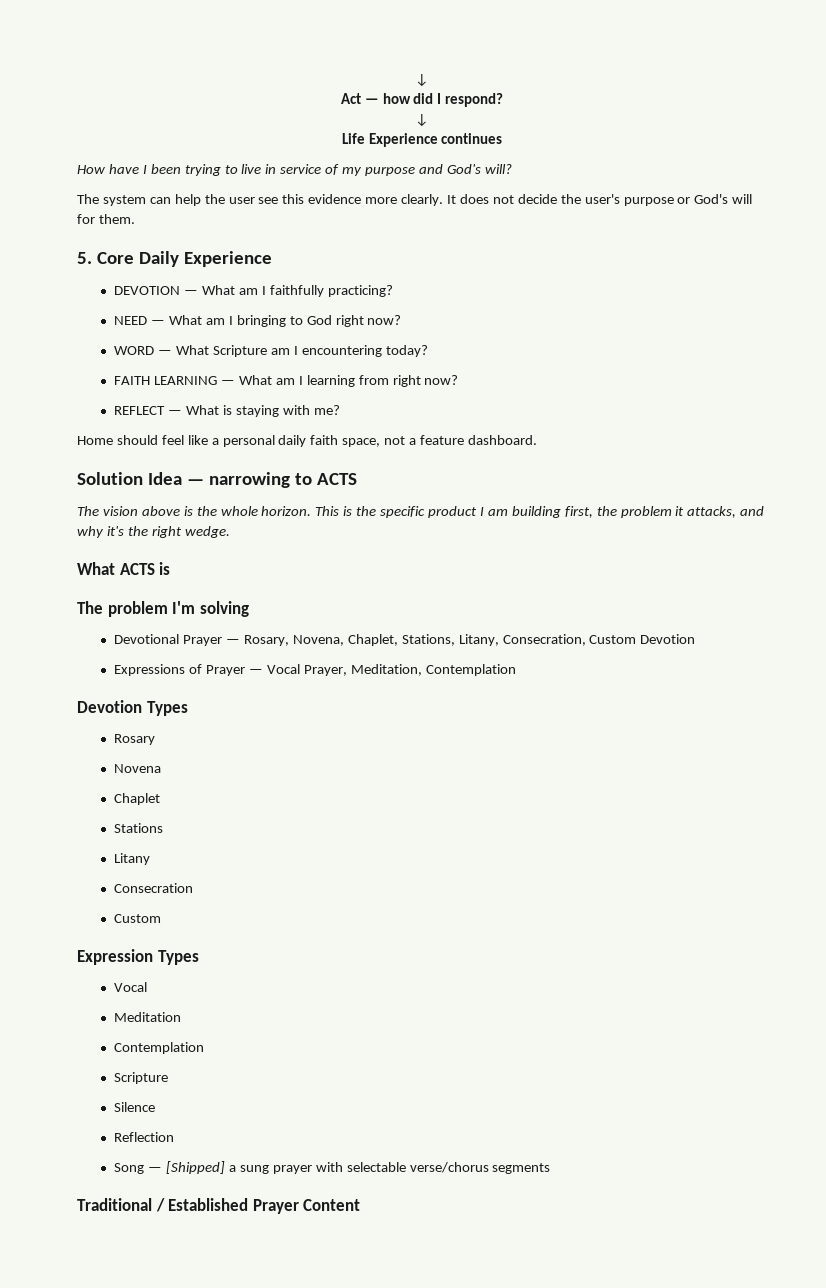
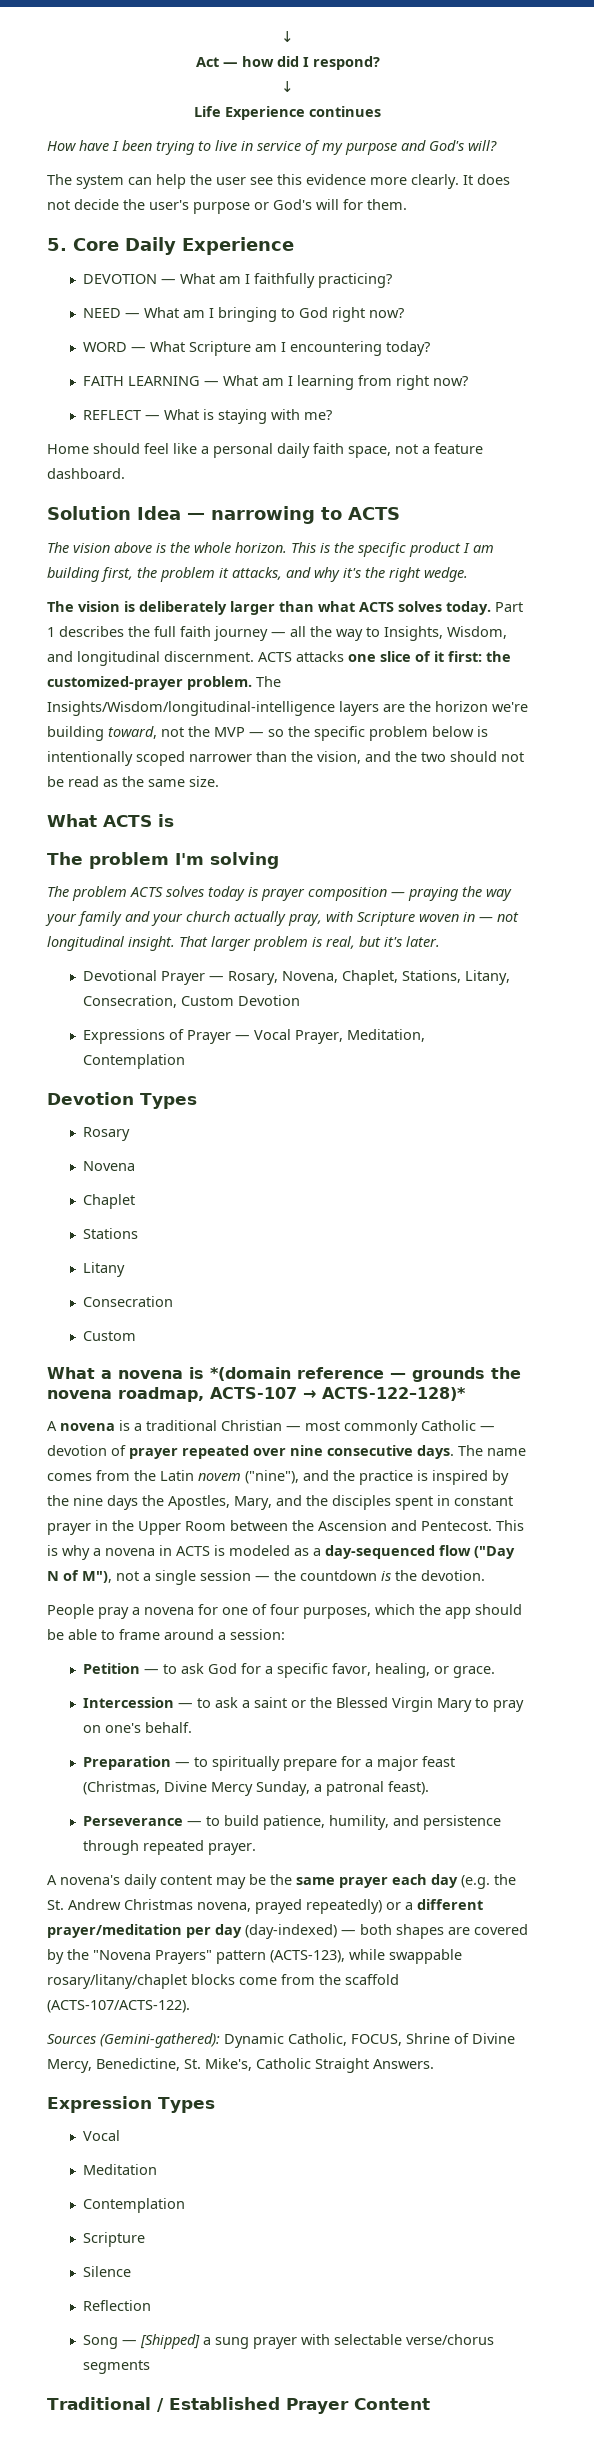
+ The vision is deliberately larger than what ACTS solves today. Part 1 describes the full faith journey — all the way to Insights, Wisdom, and longitudinal discernment. ACTS attacks one slice of it first: the customized-prayer problem. The Insights/Wisdom/longitudinal-intelligence layers are the horizon we're building toward, not the MVP — so the specific problem below is intentionally scoped narrower than the vision, and the two should not be read as the same size.
+ The problem ACTS solves today is prayer composition — praying the way your family and your church actually pray, with Scripture woven in — not longitudinal insight. That larger problem is real, but it's later.
+ What a novena is *(domain reference — grounds the novena roadmap, ACTS-107 → ACTS-122–128)*
+ A novena is a traditional Christian — most commonly Catholic — devotion of prayer repeated over nine consecutive days. The name comes from the Latin novem ("nine"), and the practice is inspired by the nine days the Apostles, Mary, and the disciples spent in constant prayer in the Upper Room between the Ascension and Pentecost. This is why a novena in ACTS is modeled as a day-sequenced flow ("Day N of M"), not a single session — the countdown is the devotion.
+ People pray a novena for one of four purposes, which the app should be able to frame around a session:
+ Petition — to ask God for a specific favor, healing, or grace.
+ Intercession — to ask a saint or the Blessed Virgin Mary to pray on one's behalf.
+ Preparation — to spiritually prepare for a major feast (Christmas, Divine Mercy Sunday, a patronal feast).
+ Perseverance — to build patience, humility, and persistence through repeated prayer.
+ A novena's daily content may be the same prayer each day (e.g. the St. Andrew Christmas novena, prayed repeatedly) or a different prayer/meditation per day (day-indexed) — both shapes are covered by the "Novena Prayers" pattern (ACTS-123), while swappable rosary/litany/chaplet blocks come from the scaffold (ACTS-107/ACTS-122).
+ Sources (Gemini-gathered): Dynamic Catholic, FOCUS, Shrine of Divine Mercy, Benedictine, St. Mike's, Catholic Straight Answers.

